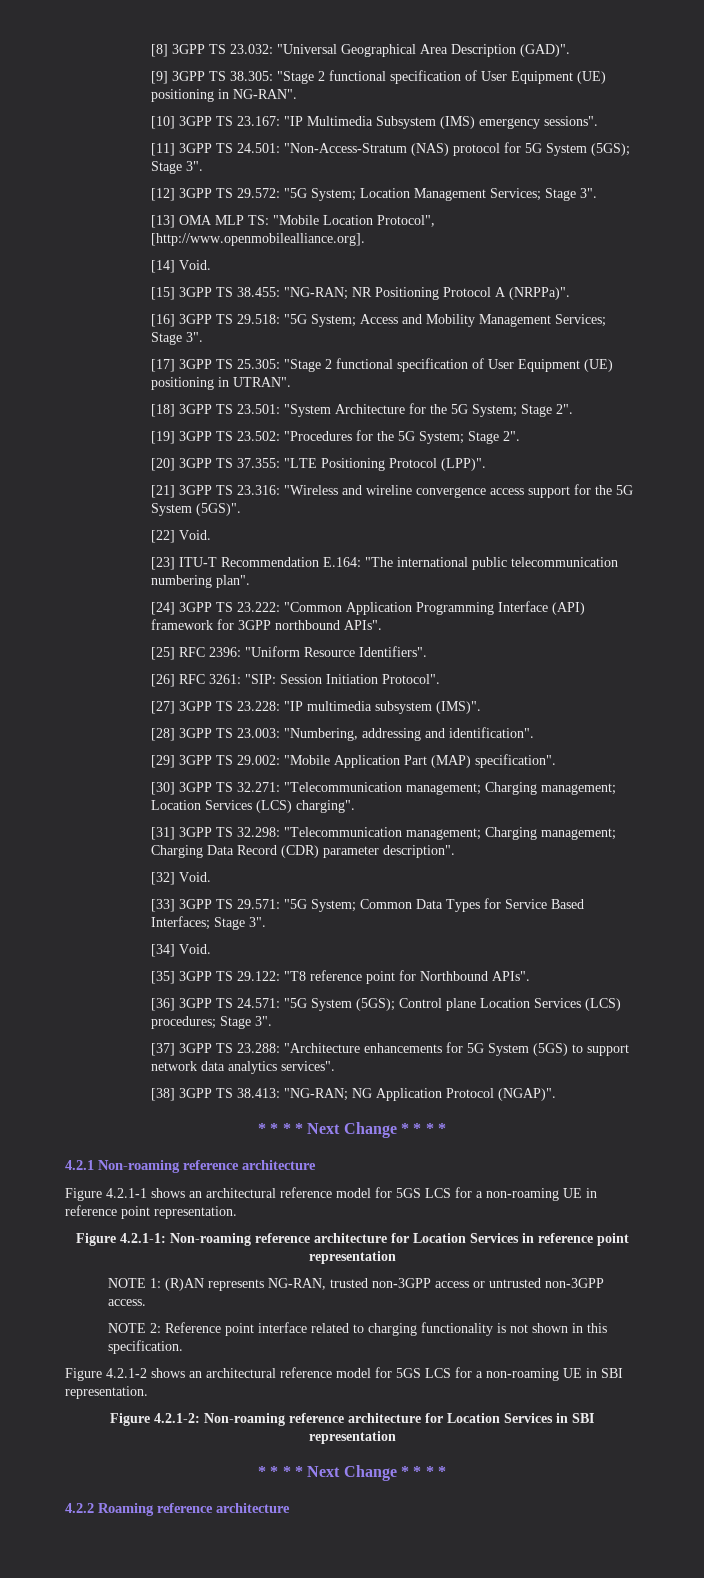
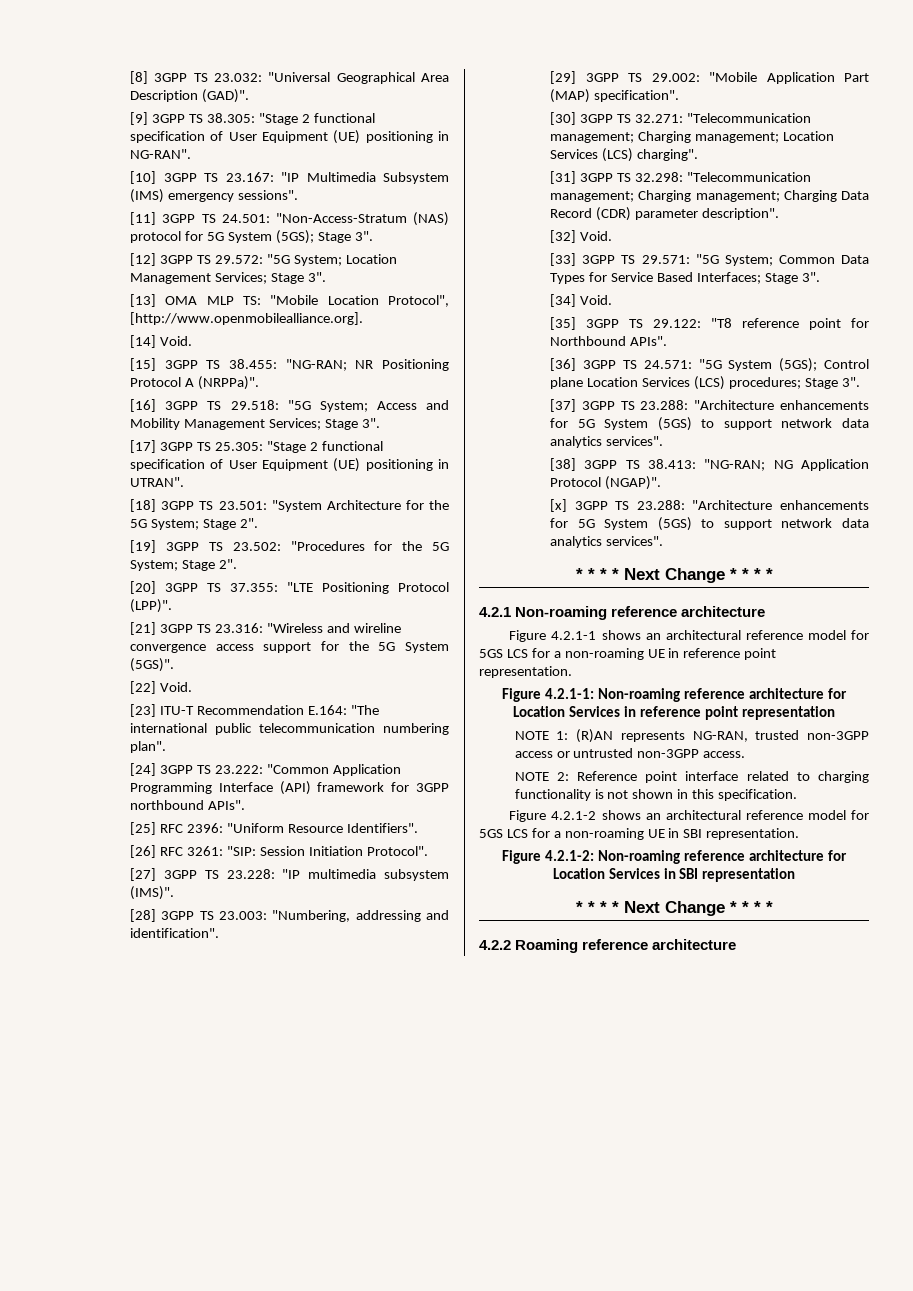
+ [x] 3GPP TS 23.288: "Architecture enhancements for 5G System (5GS) to support network data analytics services".

